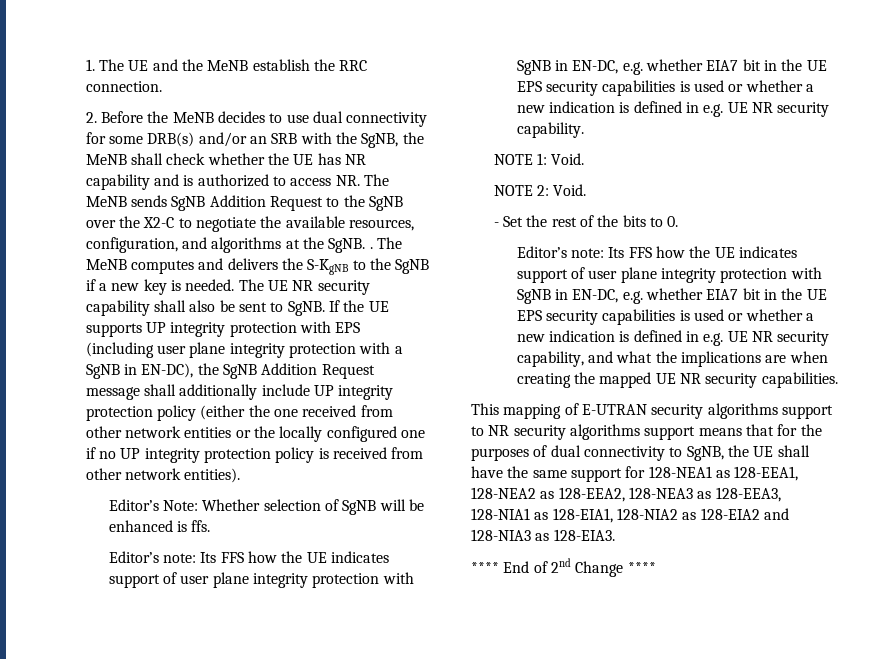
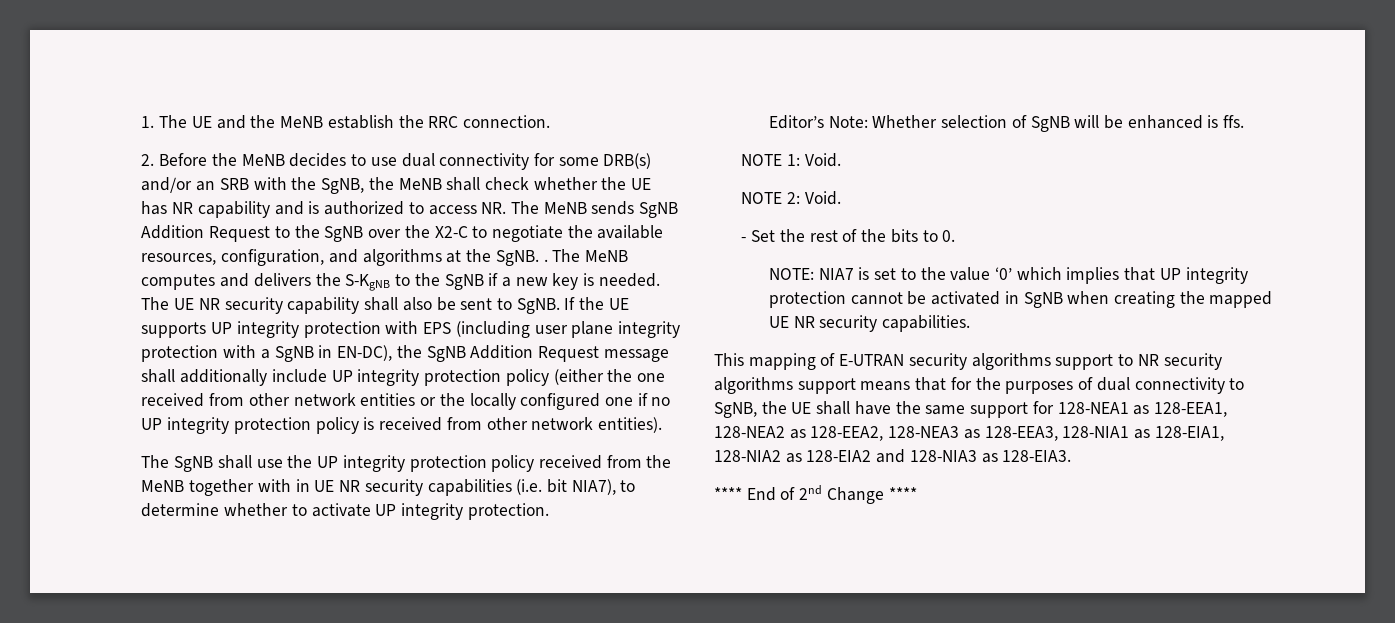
+ The SgNB shall use the UP integrity protection policy received from the MeNB together with in UE NR security capabilities (i.e. bit NIA7), to determine whether to activate UP integrity protection.
- Editor’s note: Its FFS how the UE indicates support of user plane integrity protection with SgNB in EN-DC, e.g. whether EIA7 bit in the UE EPS security capabilities is used or whether a new indication is defined in e.g. UE NR security capability.
- Editor’s note: Its FFS how the UE indicates support of user plane integrity protection with SgNB in EN-DC, e.g. whether EIA7 bit in the UE EPS security capabilities is used or whether a new indication is defined in e.g. UE NR security capability, and what the implications are when creating the mapped UE NR security capabilities.
+ NOTE: NIA7 is set to the value ‘0’ which implies that UP integrity protection cannot be activated in SgNB when creating the mapped UE NR security capabilities.

